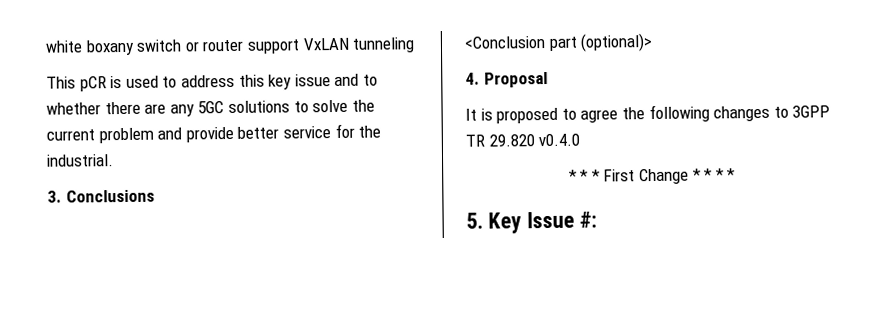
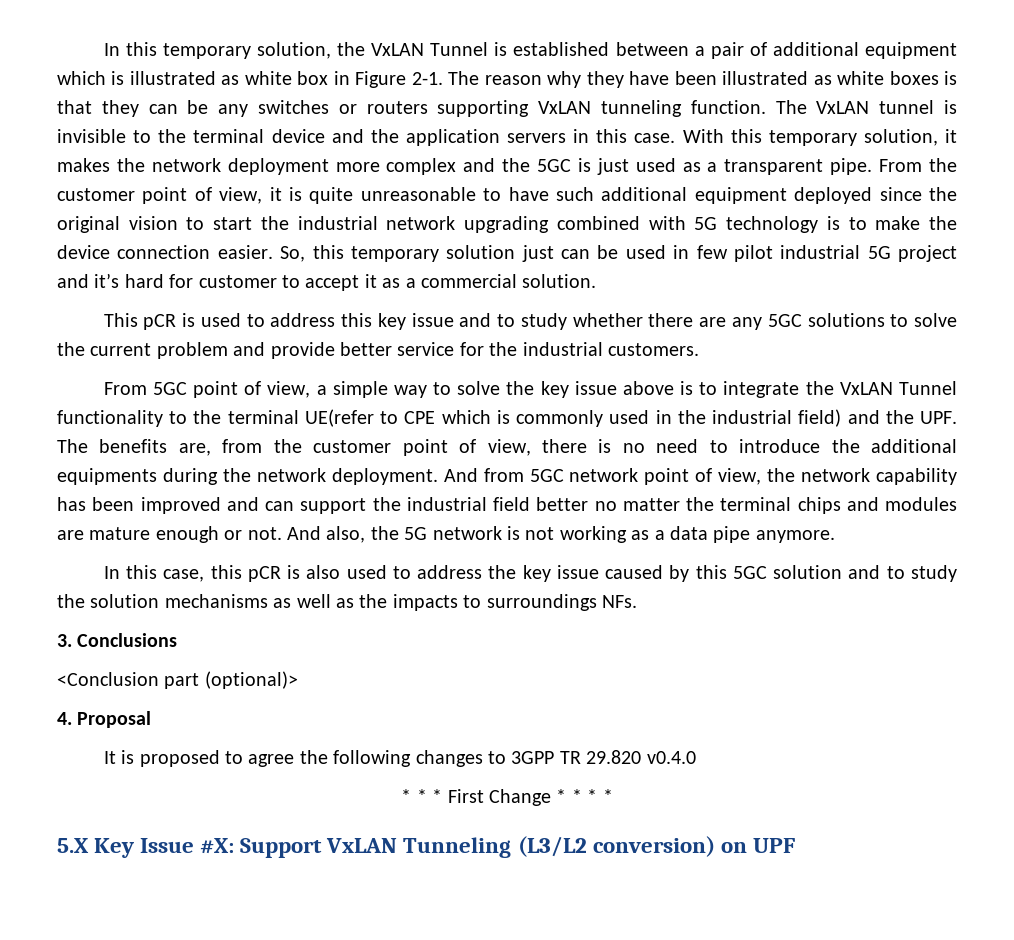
- white boxany switch or router support VxLAN tunneling
+ In this temporary solution, the VxLAN Tunnel is established between a pair of additional equipment which is illustrated as white box in Figure 2-1. The reason why they have been illustrated as white boxes is that they can be any switches or routers supporting VxLAN tunneling function. The VxLAN tunnel is invisible to the terminal device and the application servers in this case. With this temporary solution, it makes the network deployment more complex and the 5GC is just used as a transparent pipe. From the customer point of view, it is quite unreasonable to have such additional equipment deployed since the original vision to start the industrial network upgrading combined with 5G technology is to make the device connection easier. So, this temporary solution just can be used in few pilot industrial 5G project and it’s hard for customer to accept it as a commercial solution.
- This pCR is used to address this key issue and to whether there are any 5GC solutions to solve the current problem and provide better service for the industrial.
+ This pCR is used to address this key issue and to study whether there are any 5GC solutions to solve the current problem and provide better service for the industrial customers.
+ From 5GC point of view, a simple way to solve the key issue above is to integrate the VxLAN Tunnel functionality to the terminal UE(refer to CPE which is commonly used in the industrial field) and the UPF. The benefits are, from the customer point of view, there is no need to introduce the additional equipments during the network deployment. And from 5GC network point of view, the network capability has been improved and can support the industrial field better no matter the terminal chips and modules are mature enough or not. And also, the 5G network is not working as a data pipe anymore.
+ In this case, this pCR is also used to address the key issue caused by this 5GC solution and to study the solution mechanisms as well as the impacts to surroundings NFs.
- 5. Key Issue #:
+ 5.X Key Issue #X: Support VxLAN Tunneling (L3/L2 conversion) on UPF

